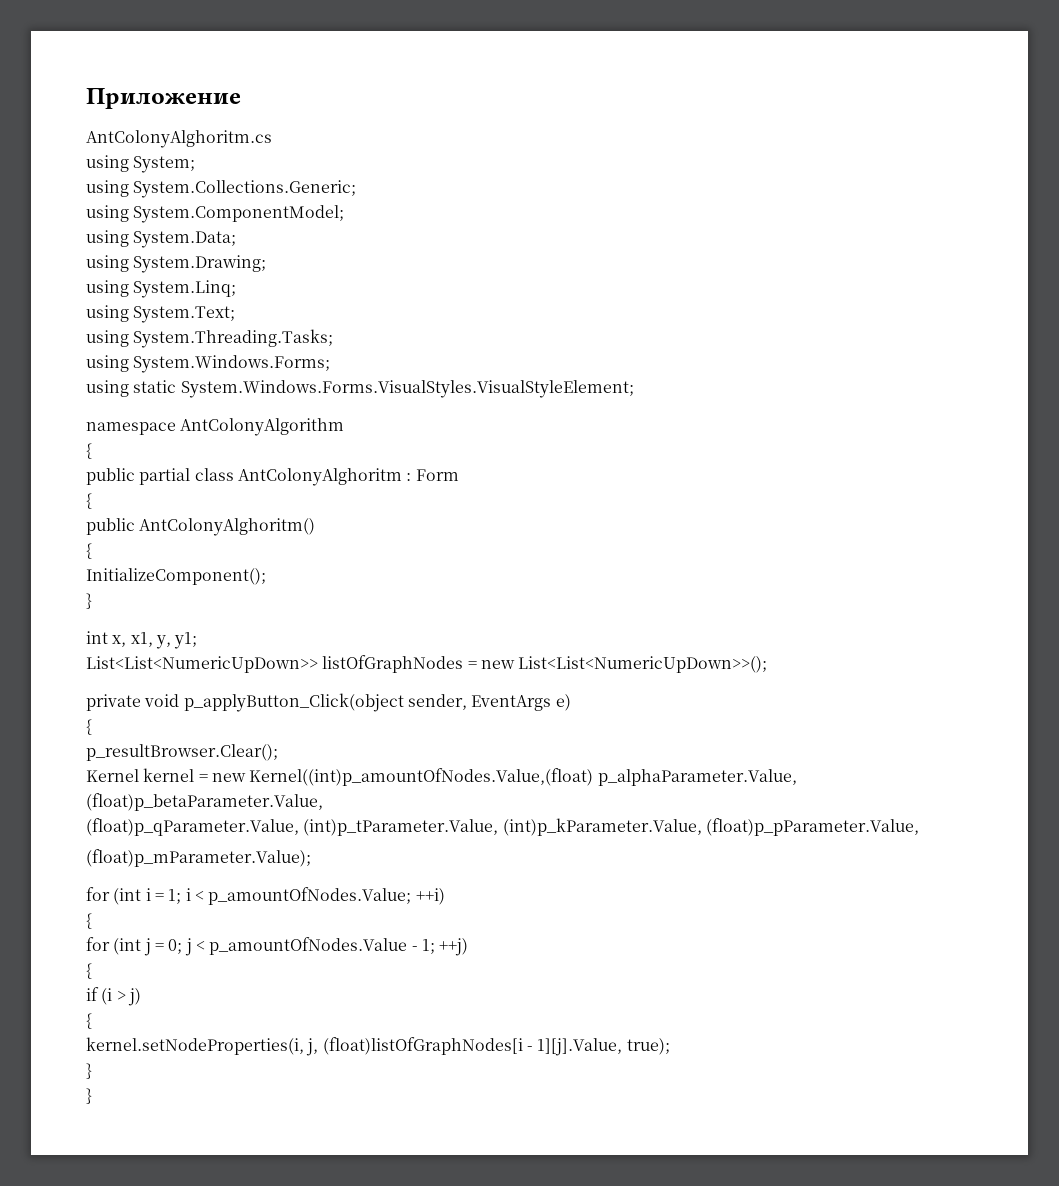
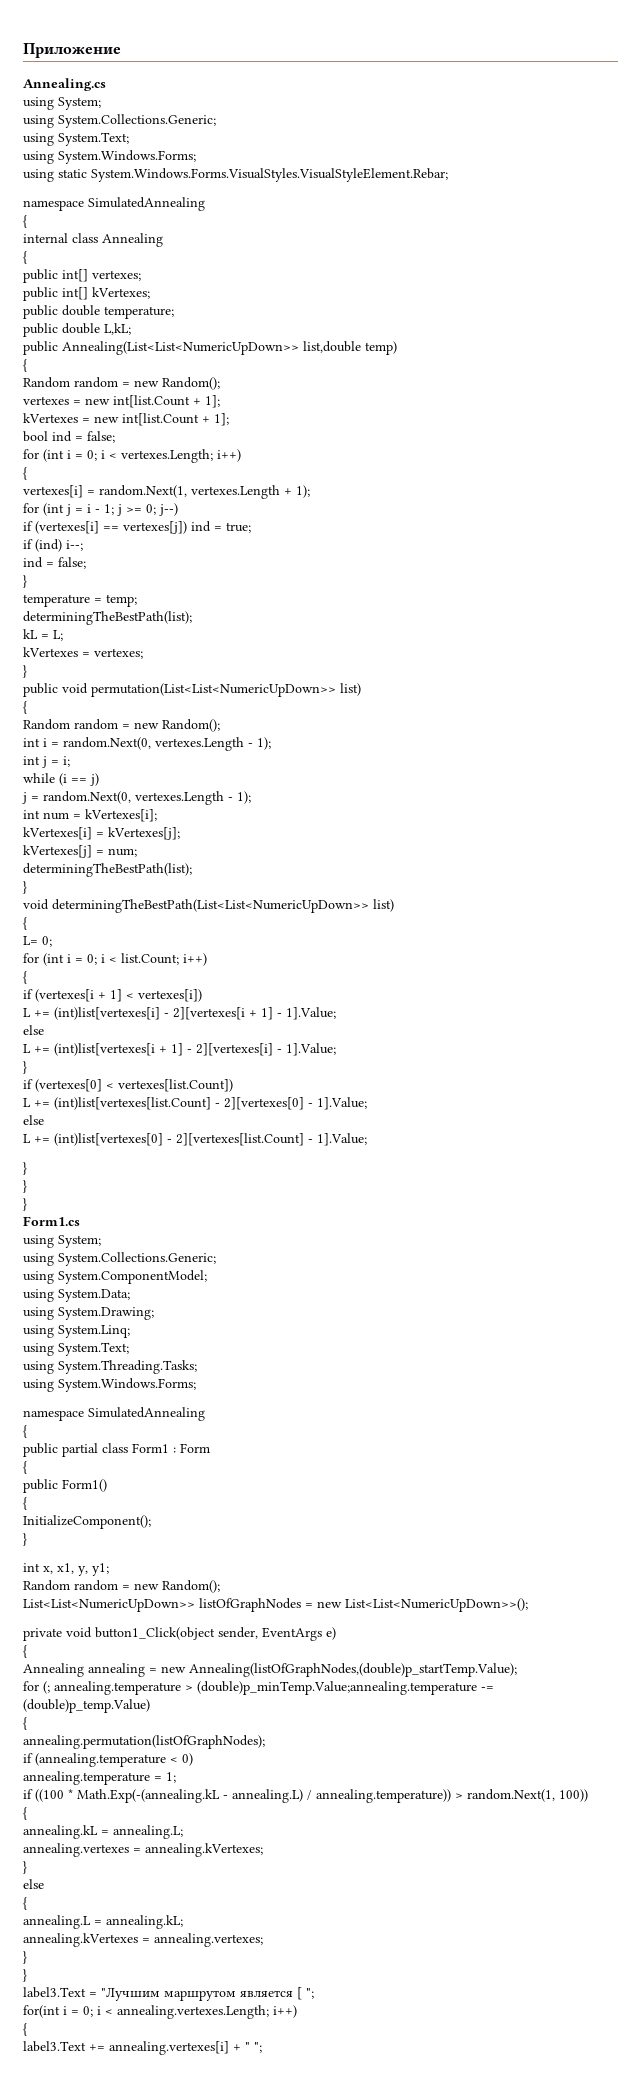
- AntColonyAlghoritm.cs
+ Annealing.cs
+ using System;
+ using System.Collections.Generic;
+ using System.Text;
+ using System.Windows.Forms;
+ using static System.Windows.Forms.VisualStyles.VisualStyleElement.Rebar;
+ namespace SimulatedAnnealing
+ {
+ internal class Annealing
+ {
+ public int[] vertexes;
+ public int[] kVertexes;
+ public double temperature;
+ public double L,kL;
+ public Annealing(List<List<NumericUpDown>> list,double temp)
+ {
+ Random random = new Random();
+ vertexes = new int[list.Count + 1];
+ kVertexes = new int[list.Count + 1];
+ bool ind = false;
+ for (int i = 0; i < vertexes.Length; i++)
+ {
+ vertexes[i] = random.Next(1, vertexes.Length + 1);
+ for (int j = i - 1; j >= 0; j--)
+ if (vertexes[i] == vertexes[j]) ind = true;
+ if (ind) i--;
+ ind = false;
+ }
+ temperature = temp;
+ determiningTheBestPath(list);
+ kL = L;
+ kVertexes = vertexes;
+ }
+ public void permutation(List<List<NumericUpDown>> list)
+ {
+ Random random = new Random();
+ int i = random.Next(0, vertexes.Length - 1);
+ int j = i;
+ while (i == j)
+ j = random.Next(0, vertexes.Length - 1);
+ int num = kVertexes[i];
+ kVertexes[i] = kVertexes[j];
+ kVertexes[j] = num;
+ determiningTheBestPath(list);
+ }
+ void determiningTheBestPath(List<List<NumericUpDown>> list)
+ {
+ L= 0;
+ for (int i = 0; i < list.Count; i++)
+ {
+ if (vertexes[i + 1] < vertexes[i])
+ L += (int)list[vertexes[i] - 2][vertexes[i + 1] - 1].Value;
+ else
+ L += (int)list[vertexes[i + 1] - 2][vertexes[i] - 1].Value;
+ }
+ if (vertexes[0] < vertexes[list.Count])
+ L += (int)list[vertexes[list.Count] - 2][vertexes[0] - 1].Value;
+ else
+ L += (int)list[vertexes[0] - 2][vertexes[list.Count] - 1].Value;
+ }
+ }
+ }
+ Form1.cs
  using System.Threading.Tasks;
  using System.Windows.Forms;
- using static System.Windows.Forms.VisualStyles.VisualStyleElement;
- namespace AntColonyAlgorithm
+ namespace SimulatedAnnealing
- public partial class AntColonyAlghoritm : Form
+ public partial class Form1 : Form
- public AntColonyAlghoritm()
+ public Form1()
  int x, x1, y, y1;
+ Random random = new Random();
- private void p_applyButton_Click(object sender, EventArgs e)
+ private void button1_Click(object sender, EventArgs e)
- p_resultBrowser.Clear();
- Kernel kernel = new Kernel((int)p_amountOfNodes.Value,(float) p_alphaParameter.Value, (float)p_betaParameter.Value,
- (float)p_qParameter.Value, (int)p_tParameter.Value, (int)p_kParameter.Value, (float)p_pParameter.Value,
- (float)p_mParameter.Value);
- for (int i = 1; i < p_amountOfNodes.Value; ++i)
+ Annealing annealing = new Annealing(listOfGraphNodes,(double)p_startTemp.Value);
+ for (; annealing.temperature > (double)p_minTemp.Value;annealing.temperature -= (double)p_temp.Value)
  {
- for (int j = 0; j < p_amountOfNodes.Value - 1; ++j)
+ annealing.permutation(listOfGraphNodes);
+ if (annealing.temperature < 0)
+ annealing.temperature = 1;
+ if ((100 * Math.Exp(-(annealing.kL - annealing.L) / annealing.temperature)) > random.Next(1, 100))
  {
- if (i > j)
+ annealing.kL = annealing.L;
+ annealing.vertexes = annealing.kVertexes;
+ }
+ else
  {
- kernel.setNodeProperties(i, j, (float)listOfGraphNodes[i - 1][j].Value, true);
+ annealing.L = annealing.kL;
+ annealing.kVertexes = annealing.vertexes;
  }
  }
+ label3.Text = "Лучшим маршрутом является [ ";
+ for(int i = 0; i < annealing.vertexes.Length; i++)
+ {
+ label3.Text += annealing.vertexes[i] + " ";

